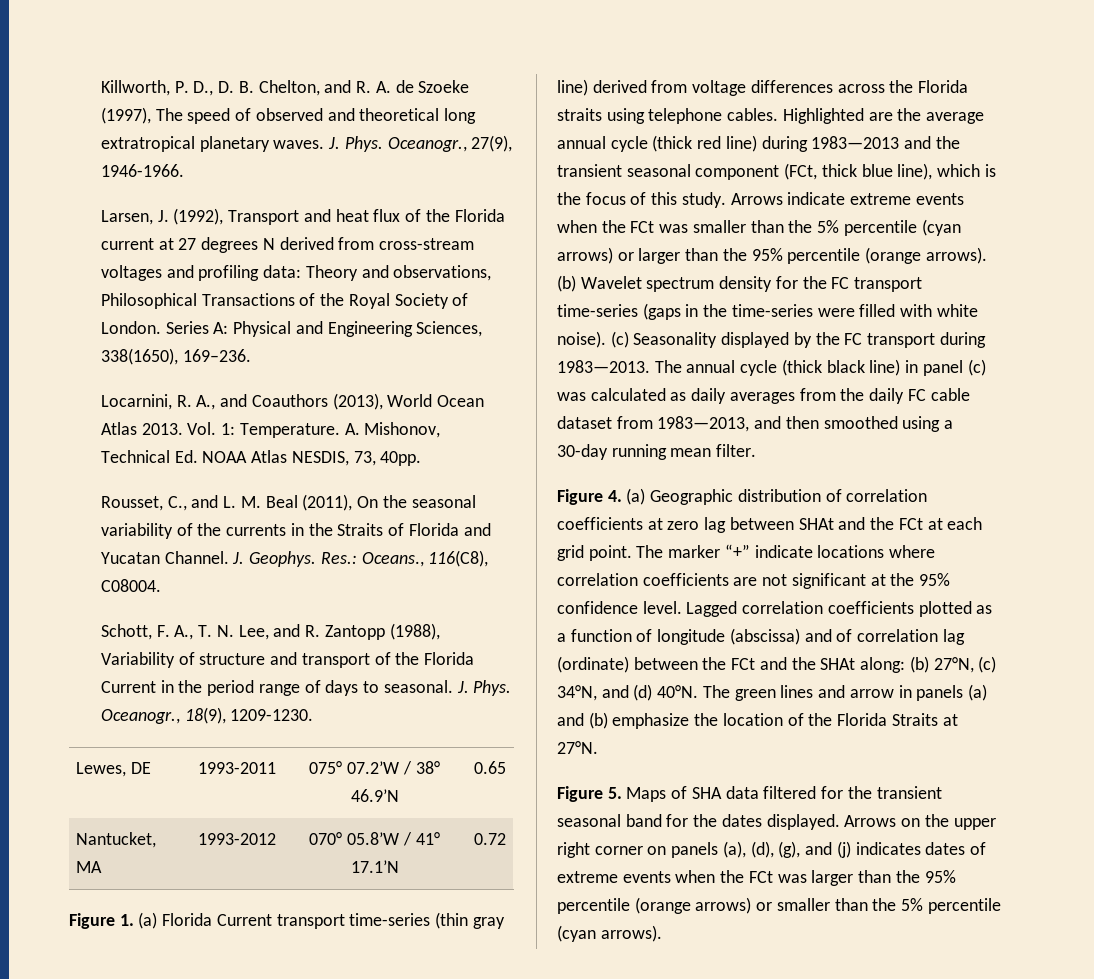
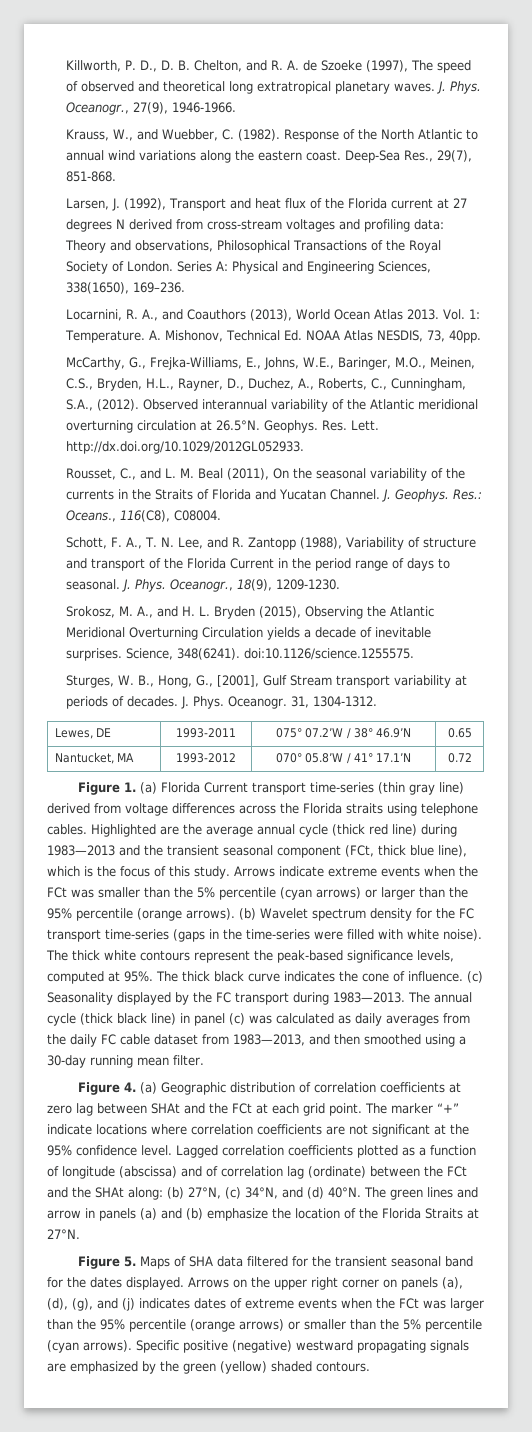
+ Krauss, W., and Wuebber, C. (1982). Response of the North Atlantic to annual wind variations along the eastern coast. Deep-Sea Res., 29(7), 851-868.
+ McCarthy, G., Frejka-Williams, E., Johns, W.E., Baringer, M.O., Meinen, C.S., Bryden, H.L., Rayner, D., Duchez, A., Roberts, C., Cunningham, S.A., (2012). Observed interannual variability of the Atlantic meridional overturning circulation at 26.5°N. Geophys. Res. Lett. http://dx.doi.org/10.1029/2012GL052933.
+ Srokosz, M. A., and H. L. Bryden (2015), Observing the Atlantic Meridional Overturning Circulation yields a decade of inevitable surprises. Science, 348(6241). doi:10.1126/science.1255575.
+ Sturges, W. B., Hong, G., [2001], Gulf Stream transport variability at periods of decades. J. Phys. Oceanogr. 31, 1304-1312.
+ The thick white contours represent the peak-based significance levels, computed at 95%. The thick black curve indicates the cone of influence.
+ Specific positive (negative) westward propagating signals are emphasized by the green (yellow) shaded contours.

